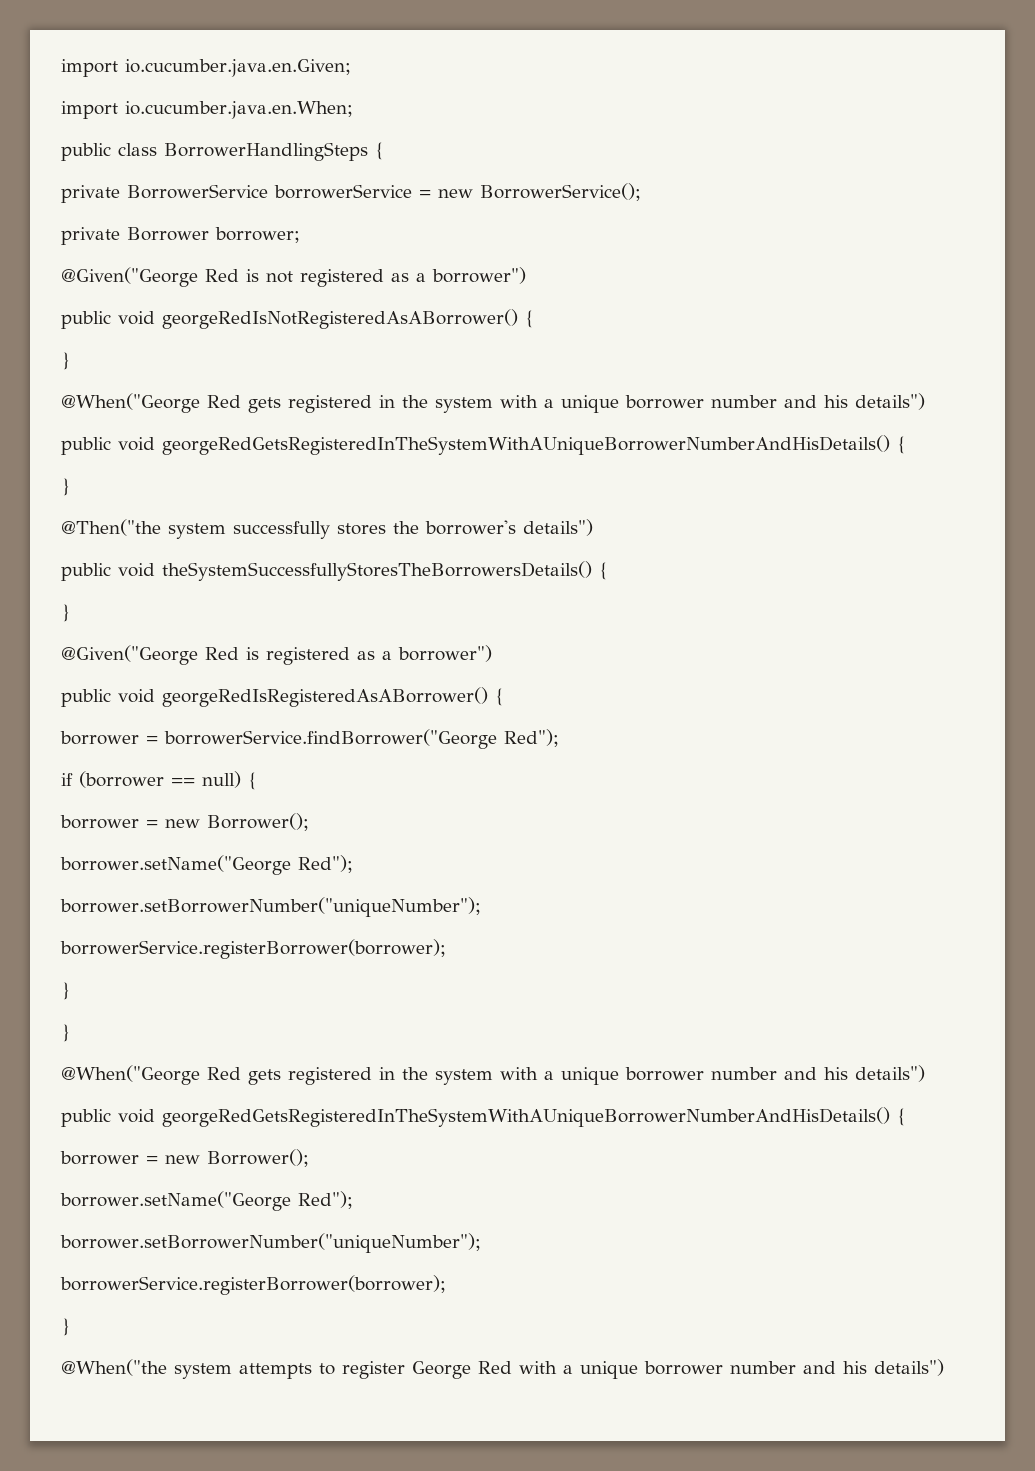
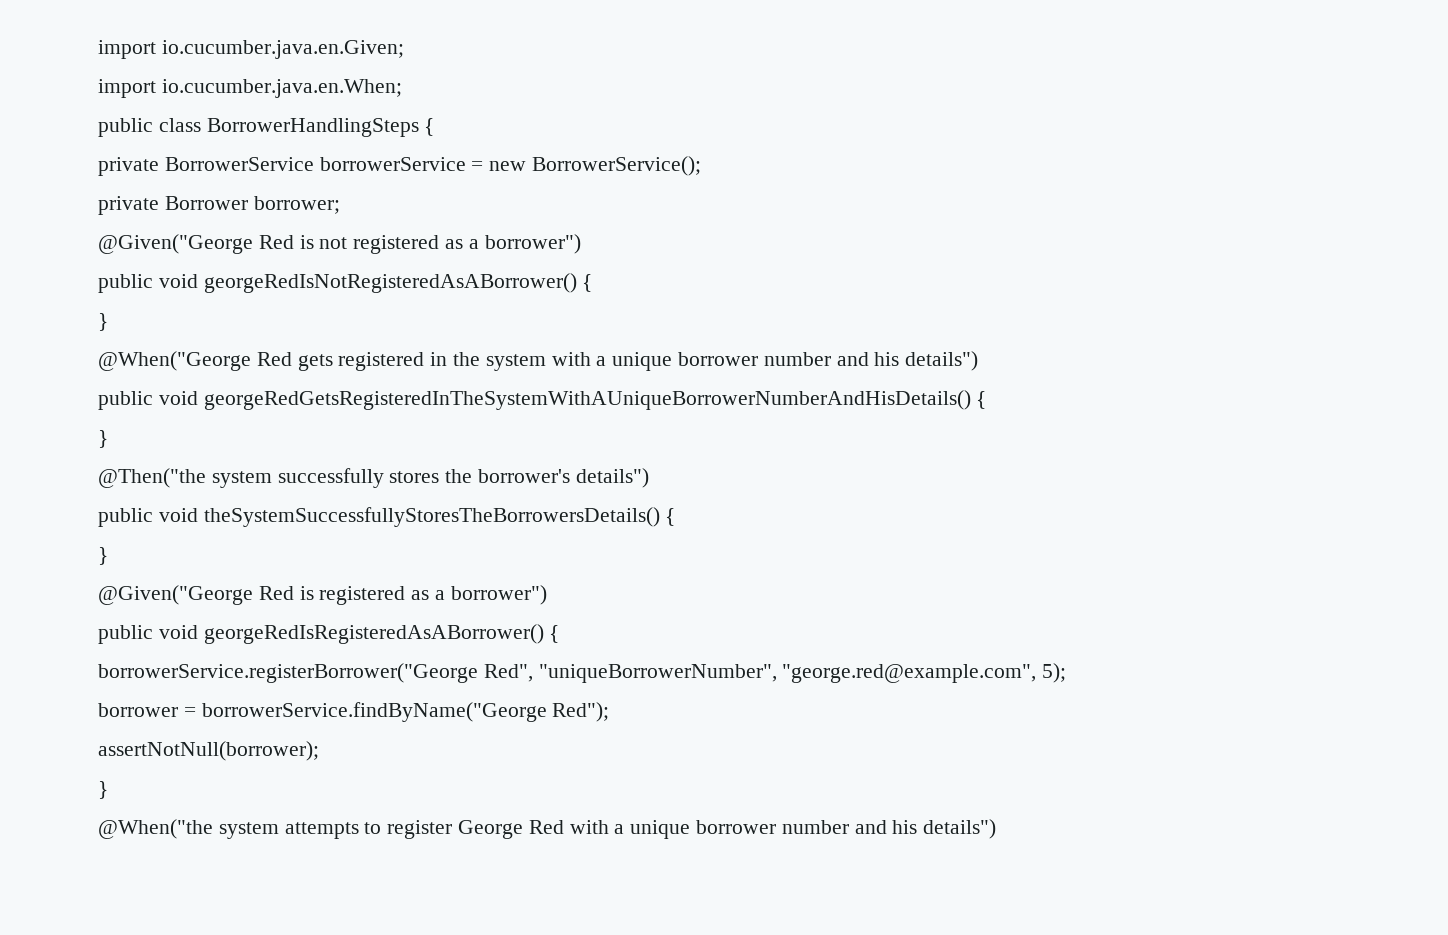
- borrower = borrowerService.findBorrower("George Red");
- if (borrower == null) {
- borrower = new Borrower();
- borrower.setName("George Red");
- borrower.setBorrowerNumber("uniqueNumber");
- borrowerService.registerBorrower(borrower);
- }
- }
- @When("George Red gets registered in the system with a unique borrower number and his details")
- public void georgeRedGetsRegisteredInTheSystemWithAUniqueBorrowerNumberAndHisDetails() {
- borrower = new Borrower();
- borrower.setName("George Red");
- borrower.setBorrowerNumber("uniqueNumber");
- borrowerService.registerBorrower(borrower);
+ borrowerService.registerBorrower("George Red", "uniqueBorrowerNumber", "george.red@example.com", 5);
+ borrower = borrowerService.findByName("George Red");
+ assertNotNull(borrower);

